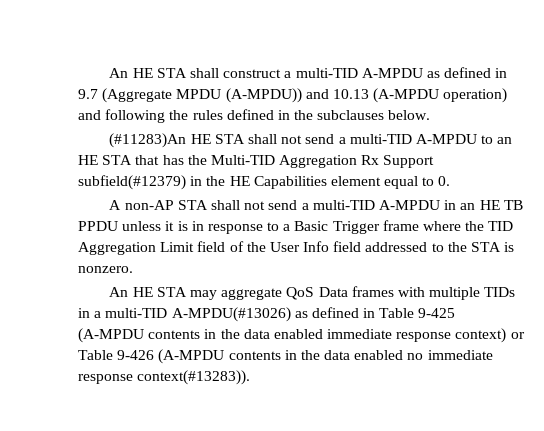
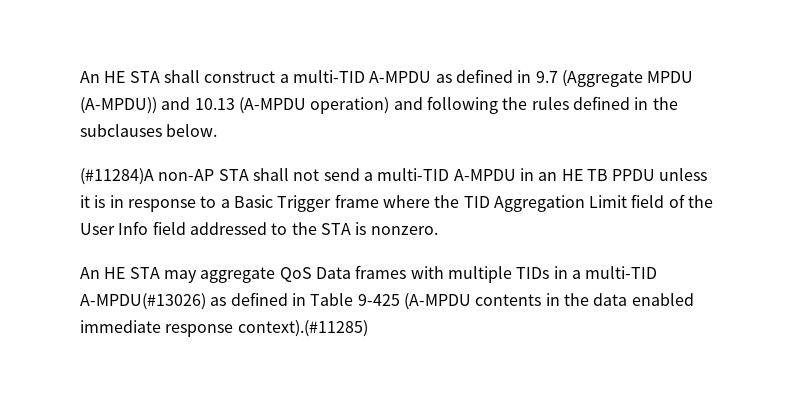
- (#11283)An HE STA shall not send a multi-TID A-MPDU to an HE STA that has the Multi-TID Aggregation Rx Support subfield(#12379) in the HE Capabilities element equal to 0.
- A non-AP STA shall not send a multi-TID A-MPDU in an HE TB PPDU unless it is in response to a Basic Trigger frame where the TID Aggregation Limit field of the User Info field addressed to the STA is nonzero.
+ (#11284)A non-AP STA shall not send a multi-TID A-MPDU in an HE TB PPDU unless it is in response to a Basic Trigger frame where the TID Aggregation Limit field of the User Info field addressed to the STA is nonzero.
- An HE STA may aggregate QoS Data frames with multiple TIDs in a multi-TID A-MPDU(#13026) as defined in Table 9-425 (A-MPDU contents in the data enabled immediate response context) or Table 9-426 (A-MPDU contents in the data enabled no immediate response context(#13283)).
+ An HE STA may aggregate QoS Data frames with multiple TIDs in a multi-TID A-MPDU(#13026) as defined in Table 9-425 (A-MPDU contents in the data enabled immediate response context).(#11285)

